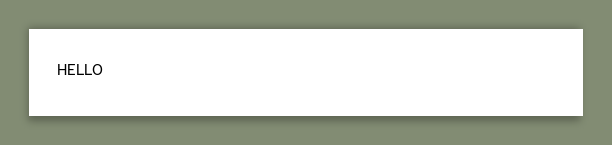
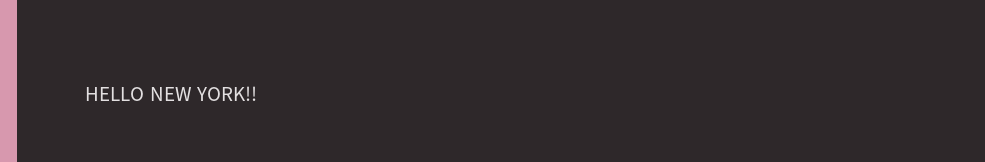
- HELLO
+ HELLO NEW YORK!!

